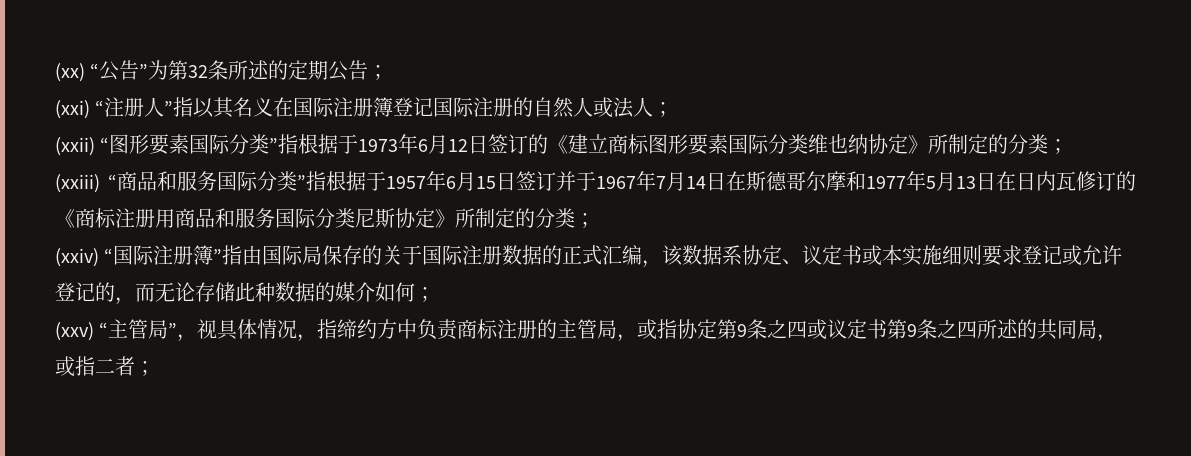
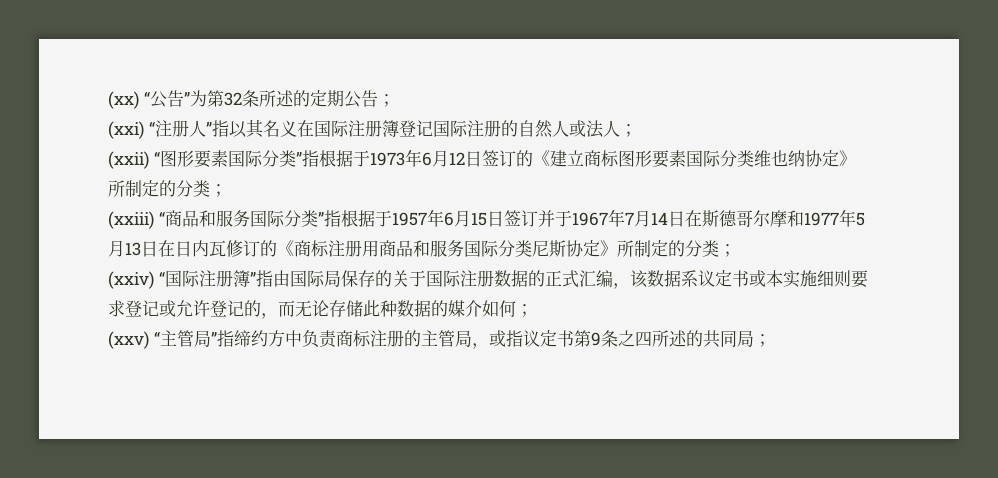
- (xxiv) “国际注册簿”指由国际局保存的关于国际注册数据的正式汇编，该数据系协定、议定书或本实施细则要求登记或允许登记的，而无论存储此种数据的媒介如何；
+ (xxiv) “国际注册簿”指由国际局保存的关于国际注册数据的正式汇编，该数据系议定书或本实施细则要求登记或允许登记的，而无论存储此种数据的媒介如何；
- (xxv) “主管局”，视具体情况，指缔约方中负责商标注册的主管局，或指协定第9条之四或议定书第9条之四所述的共同局，或指二者；
+ (xxv) “主管局”指缔约方中负责商标注册的主管局，或指议定书第9条之四所述的共同局；

